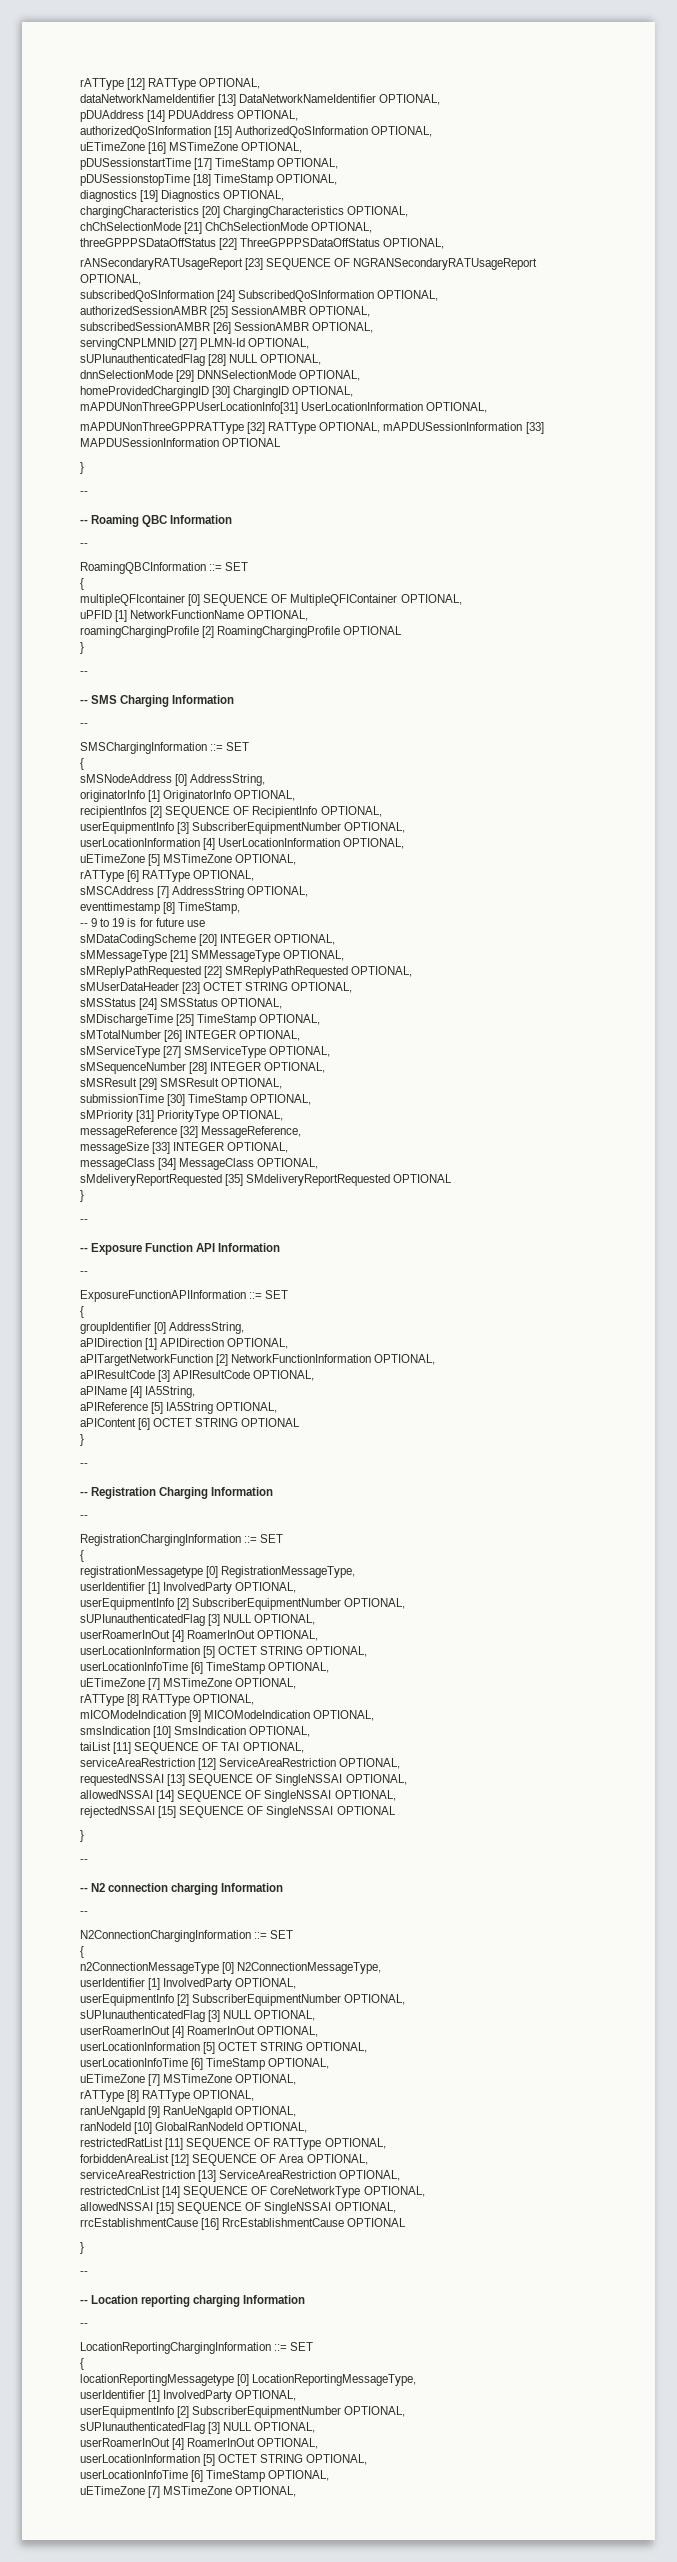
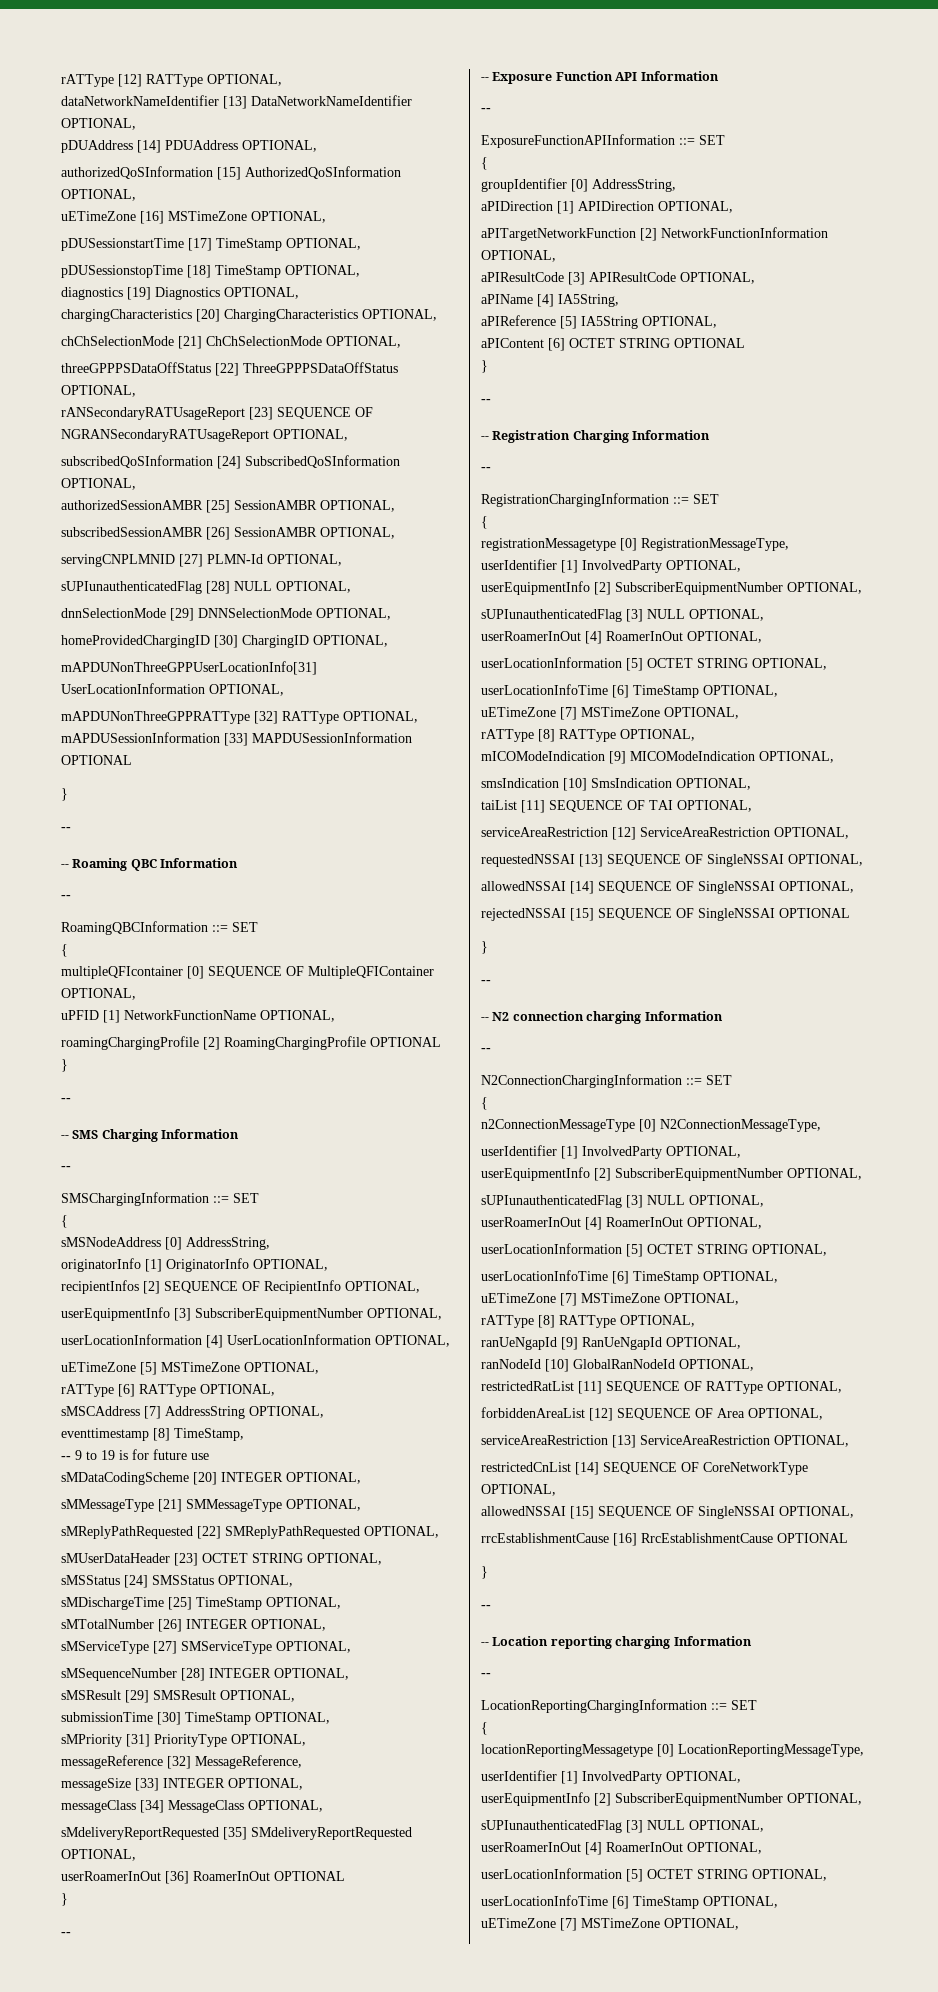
- sMdeliveryReportRequested [35] SMdeliveryReportRequested OPTIONAL
+ sMdeliveryReportRequested [35] SMdeliveryReportRequested OPTIONAL,
+ userRoamerInOut [36] RoamerInOut OPTIONAL

